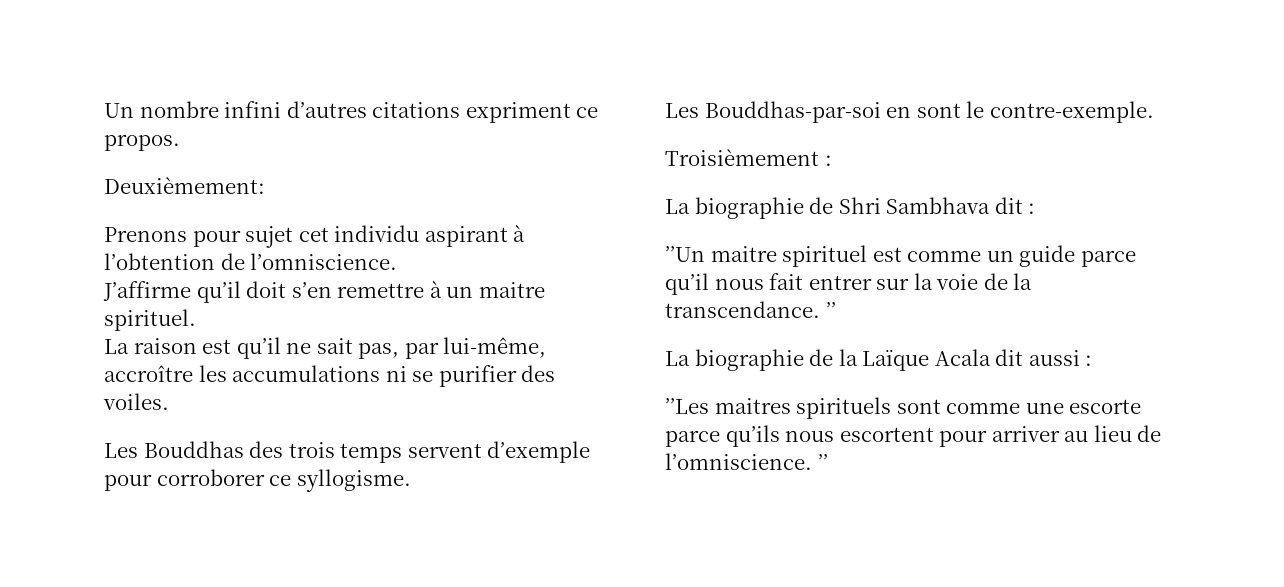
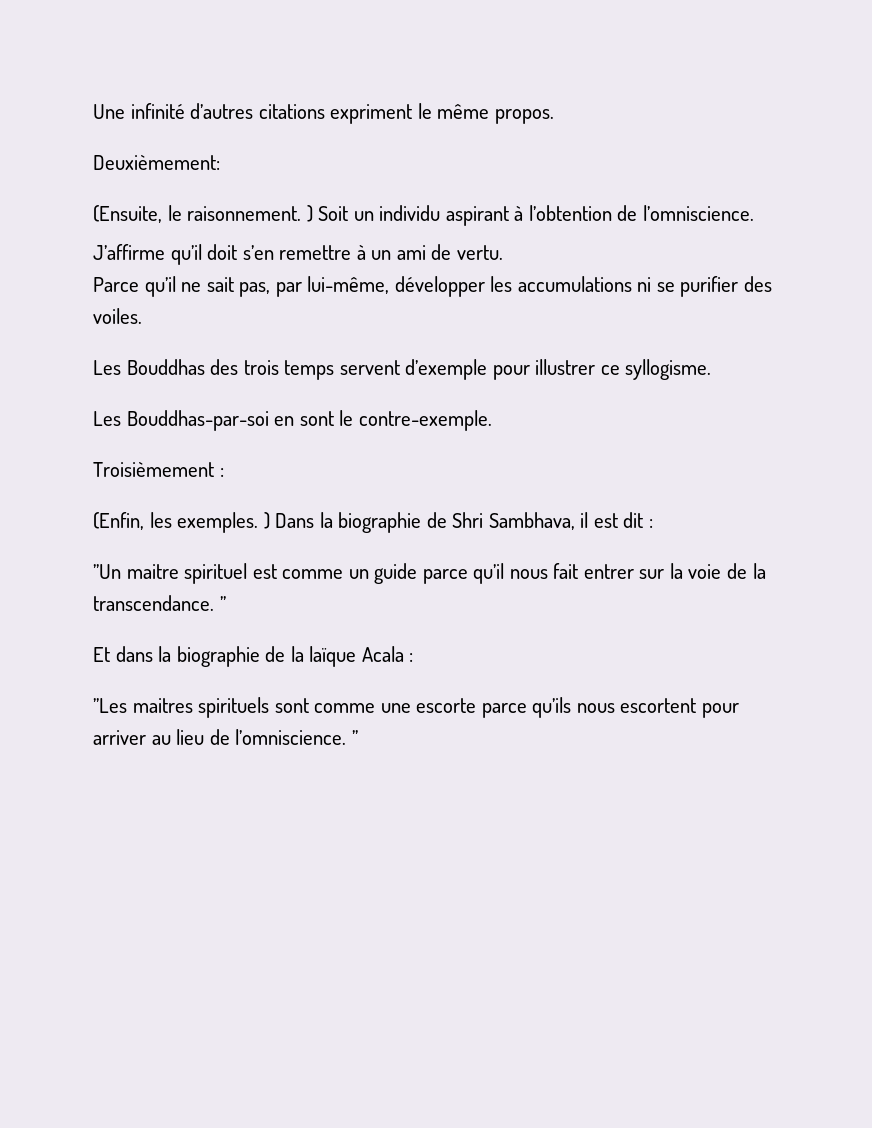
- Un nombre infini d’autres citations expriment ce propos.
+ Une infinité d’autres citations expriment le même propos.
- Prenons pour sujet cet individu aspirant à l’obtention de l’omniscience.
+ (Ensuite, le raisonnement. ) Soit un individu aspirant à l’obtention de l’omniscience.
- J’affirme qu’il doit s’en remettre à un maitre spirituel.
- La raison est qu’il ne sait pas, par lui-même, accroître les accumulations ni se purifier des voiles.
+ J’affirme qu’il doit s’en remettre à un ami de vertu.
+ Parce qu’il ne sait pas, par lui-même, développer les accumulations ni se purifier des voiles.
- Les Bouddhas des trois temps servent d’exemple pour corroborer ce syllogisme.
+ Les Bouddhas des trois temps servent d’exemple pour illustrer ce syllogisme.
- La biographie de Shri Sambhava dit :
+ (Enfin, les exemples. ) Dans la biographie de Shri Sambhava, il est dit :
- La biographie de la Laïque Acala dit aussi :
+ Et dans la biographie de la laïque Acala :

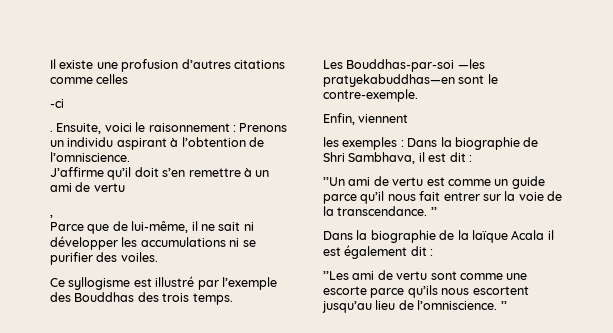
- Une infinité d’autres citations expriment le même propos.
- Deuxièmement:
- (Ensuite, le raisonnement. ) Soit un individu aspirant à l’obtention de l’omniscience.
+ Il existe une profusion d’autres citations comme celles
+ -ci
+ . Ensuite, voici le raisonnement : Prenons un individu aspirant à l’obtention de l’omniscience.
- J’affirme qu’il doit s’en remettre à un ami de vertu.
+ J’affirme qu’il doit s’en remettre à un ami de vertu
+ ,
- Parce qu’il ne sait pas, par lui-même, développer les accumulations ni se purifier des voiles.
+ Parce que de lui-même, il ne sait ni développer les accumulations ni se purifier des voiles.
- Les Bouddhas des trois temps servent d’exemple pour illustrer ce syllogisme.
+ Ce syllogisme est illustré par l’exemple des Bouddhas des trois temps.
- Les Bouddhas-par-soi en sont le contre-exemple.
+ Les Bouddhas-par-soi —les pratyekabuddhas—en sont le contre-exemple.
- Troisièmement :
- (Enfin, les exemples. ) Dans la biographie de Shri Sambhava, il est dit :
+ Enfin, viennent
+ les exemples : Dans la biographie de Shri Sambhava, il est dit :
- ’’Un maitre spirituel est comme un guide parce qu’il nous fait entrer sur la voie de la transcendance. ’’
+ ’’Un ami de vertu est comme un guide parce qu’il nous fait entrer sur la voie de la transcendance. ’’
- Et dans la biographie de la laïque Acala :
+ Dans la biographie de la laïque Acala il est également dit :
- ’’Les maitres spirituels sont comme une escorte parce qu’ils nous escortent pour arriver au lieu de l’omniscience. ’’
+ ’’Les ami de vertu sont comme une escorte parce qu’ils nous escortent jusqu’au lieu de l’omniscience. ’’

